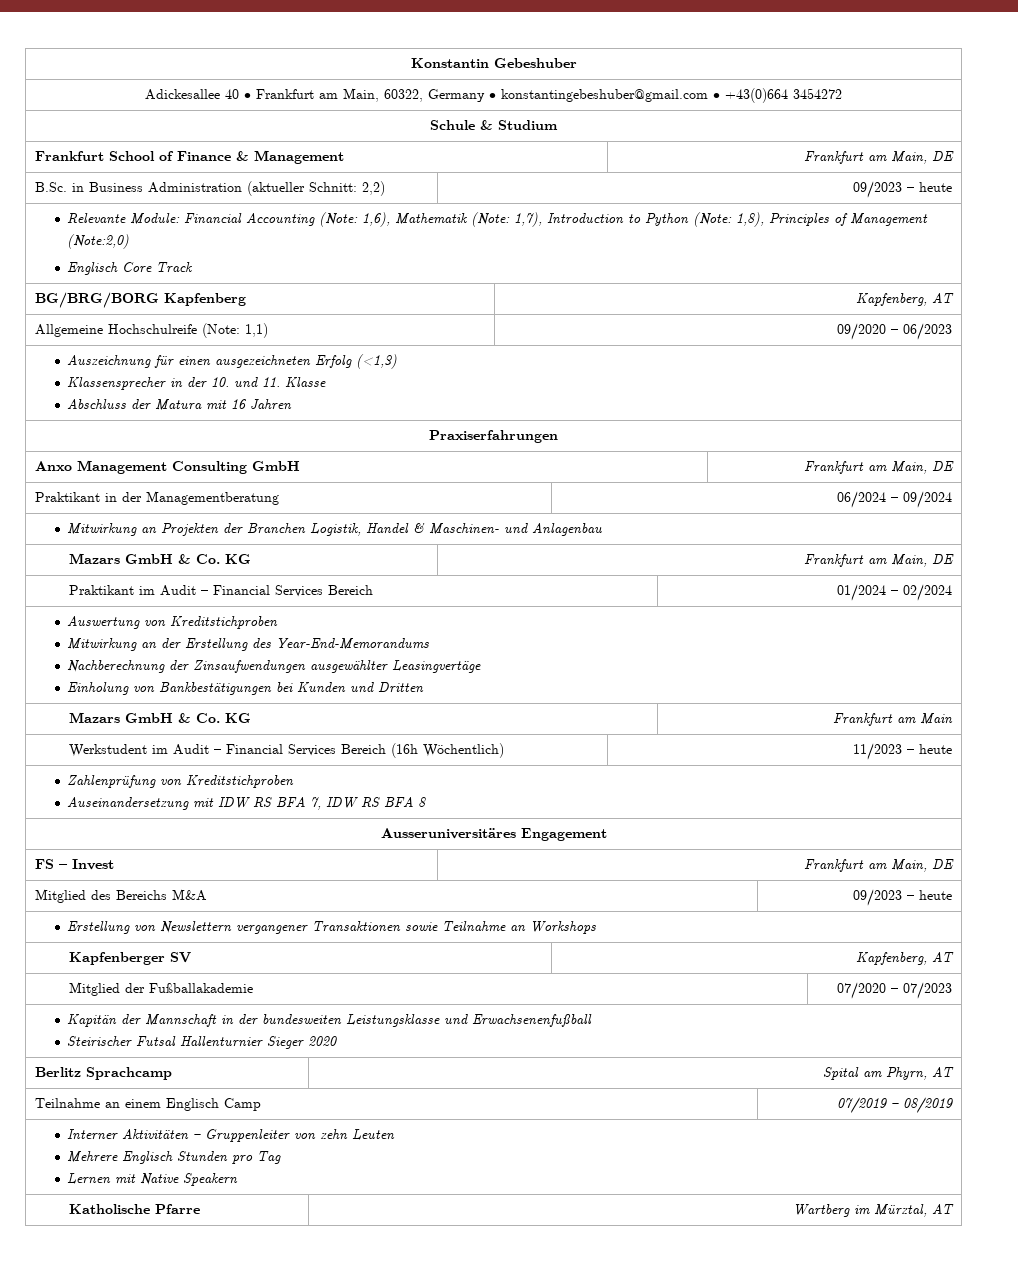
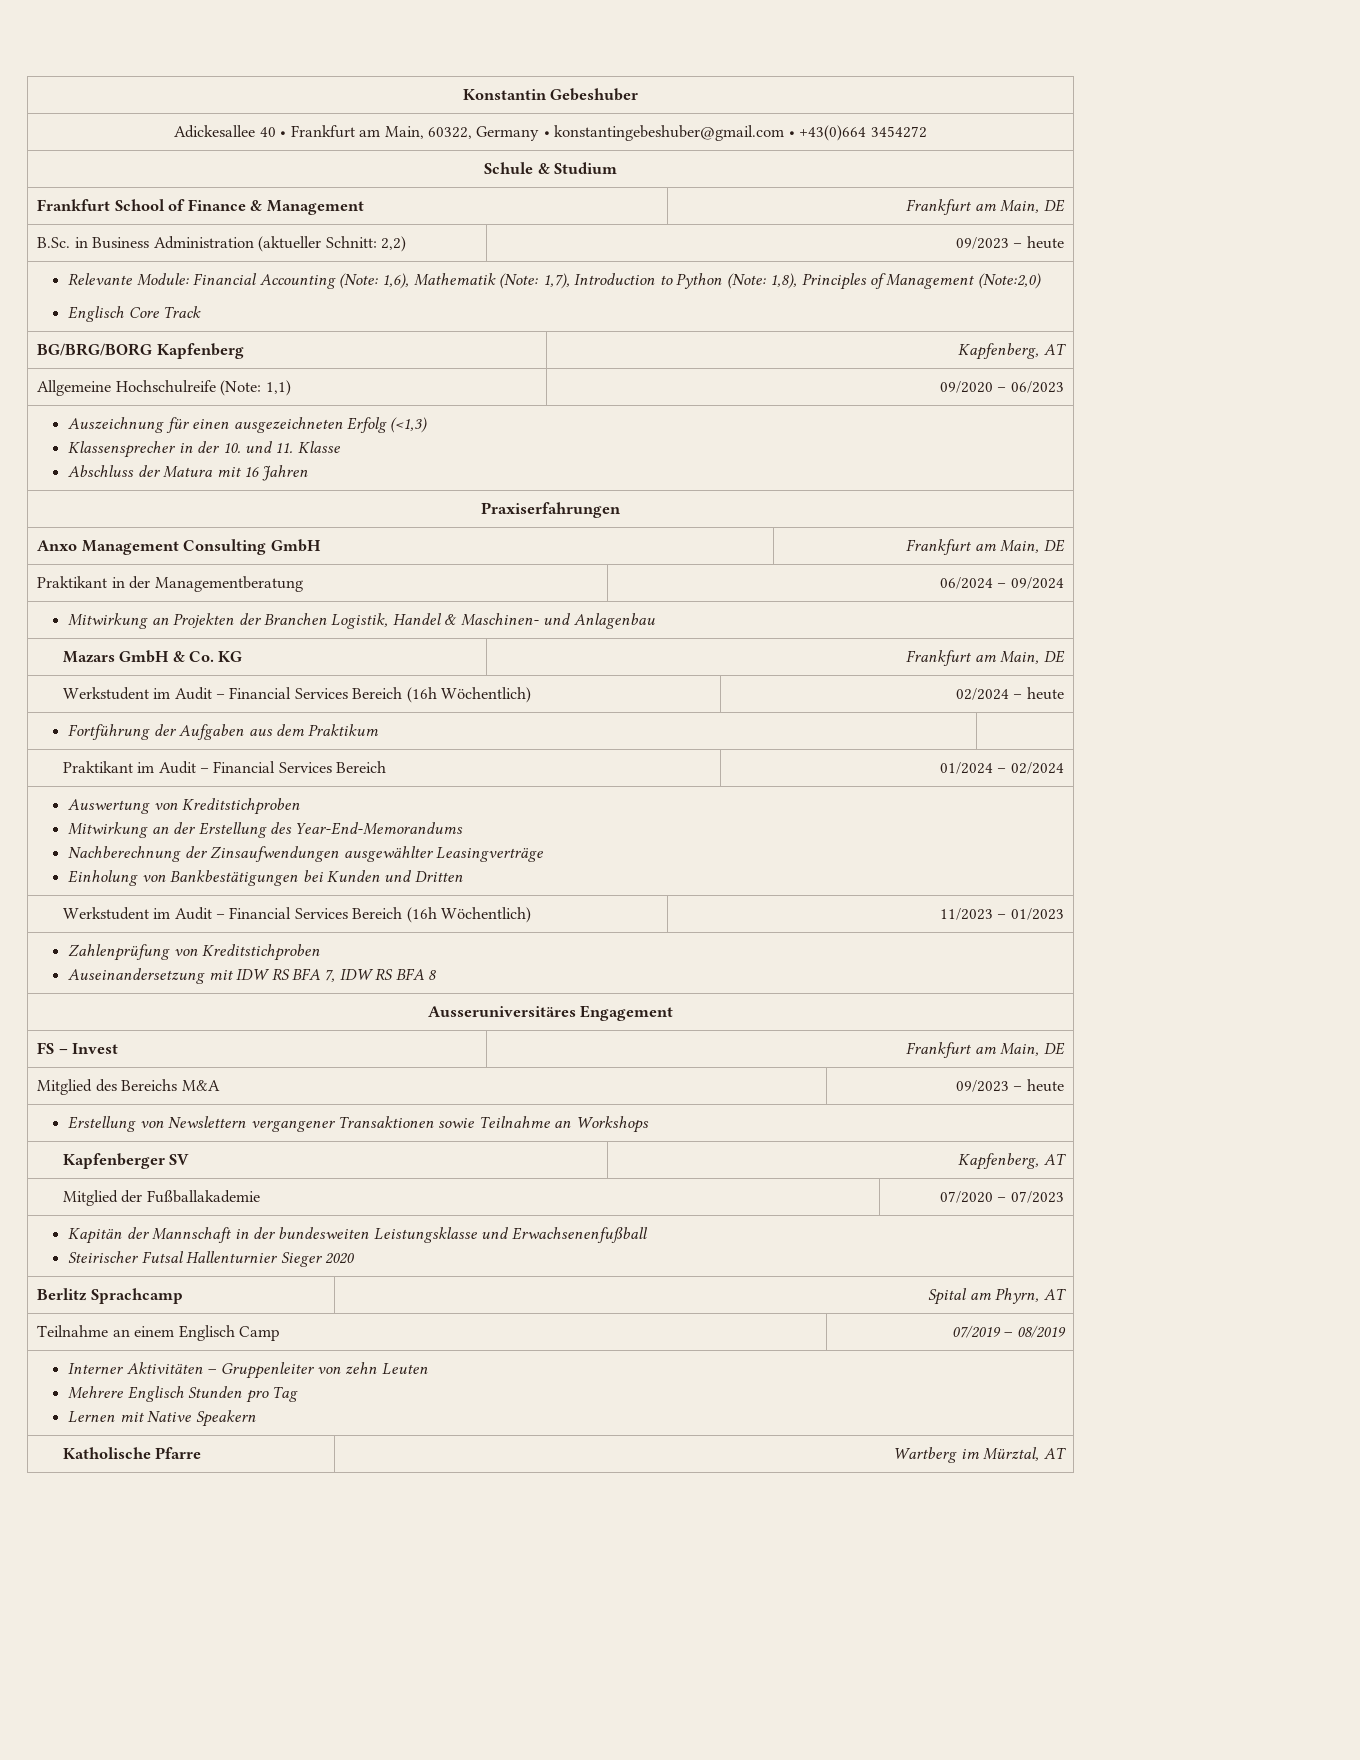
+ Werkstudent im Audit – Financial Services Bereich (16h Wöchentlich) | 02/2024 – heute
+ Fortführung der Aufgaben aus dem Praktikum |
  Auswertung von Kreditstichproben
  Mitwirkung an der Erstellung des Year-End-Memorandums
- Nachberechnung der Zinsaufwendungen ausgewählter Leasingvertäge
+ Nachberechnung der Zinsaufwendungen ausgewählter Leasingverträge
- Mazars GmbH & Co. KG | Frankfurt am Main
- Werkstudent im Audit – Financial Services Bereich (16h Wöchentlich) | 11/2023 – heute
+ Werkstudent im Audit – Financial Services Bereich (16h Wöchentlich) | 11/2023 – 01/2023

